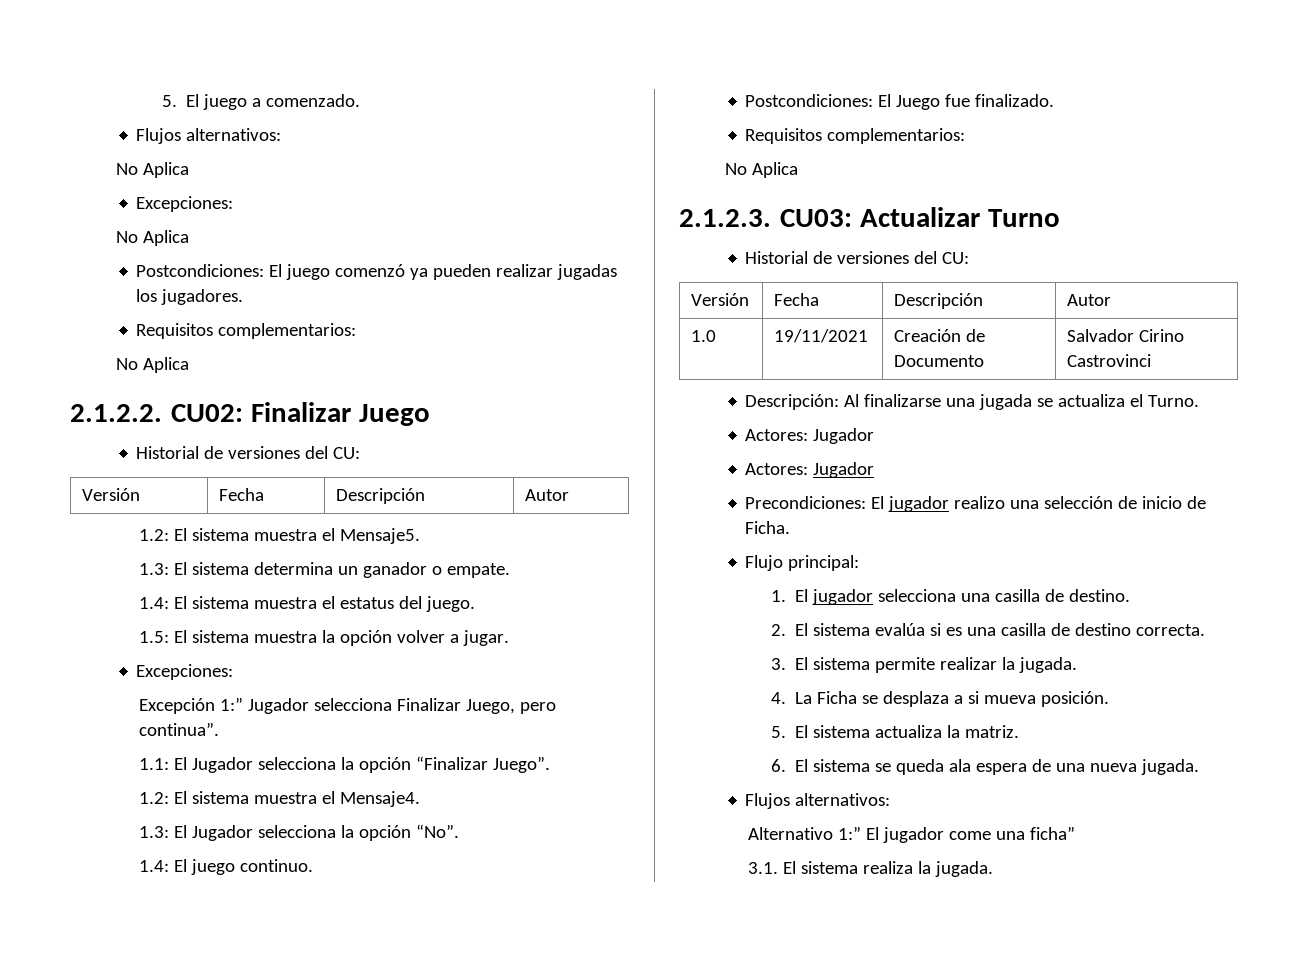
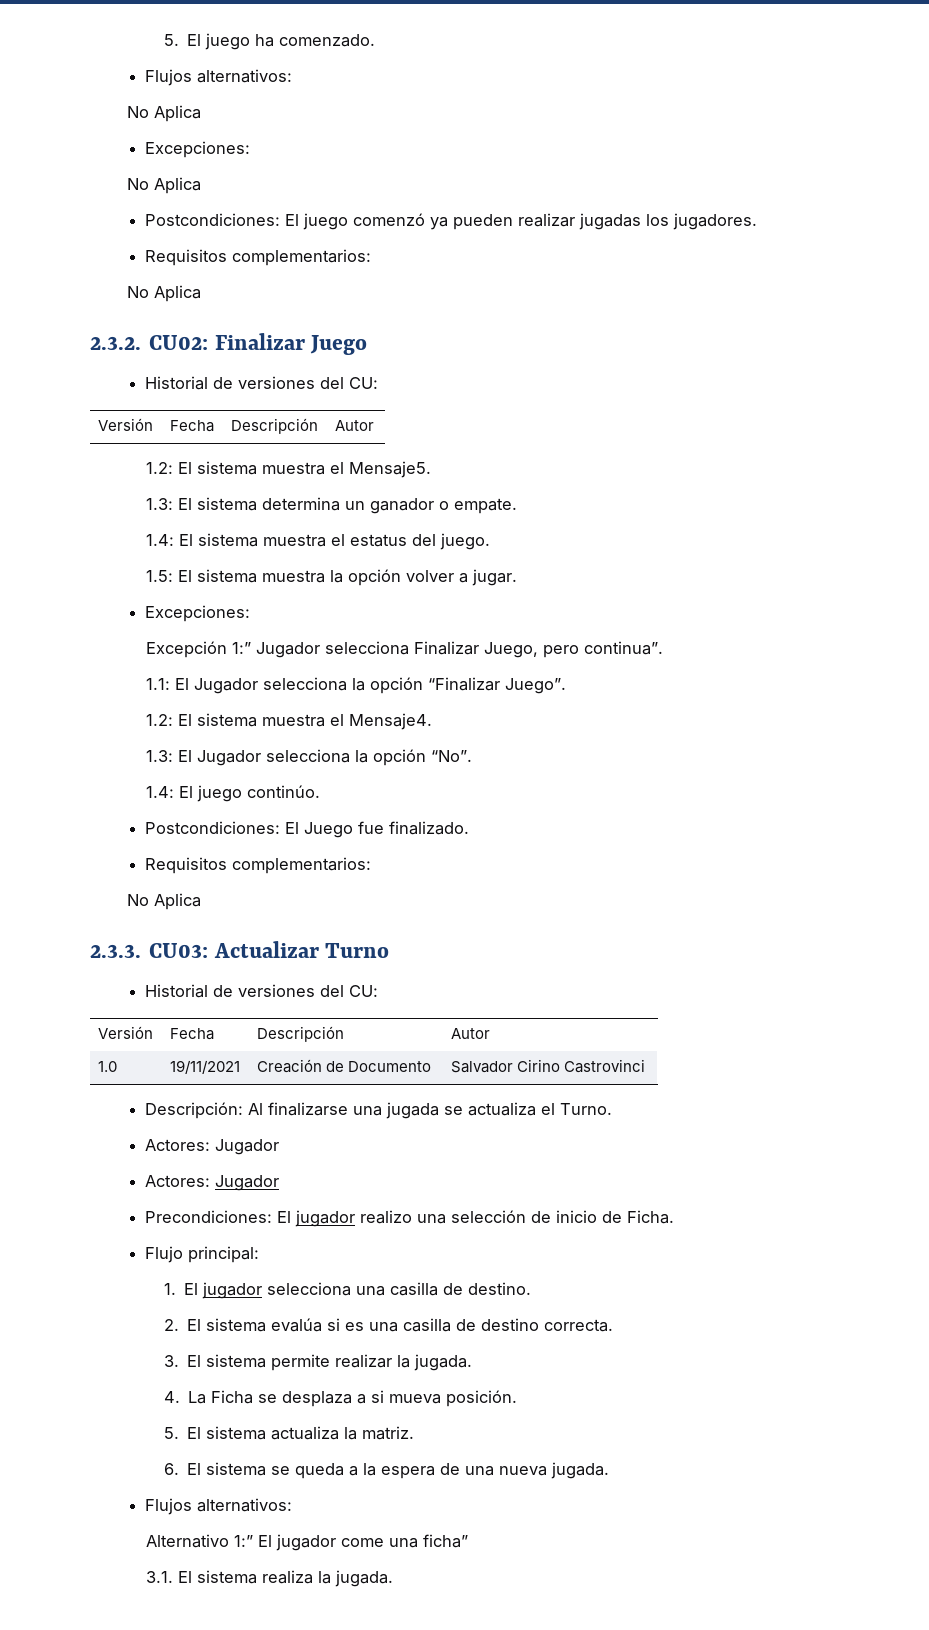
- 5. El juego a comenzado.
+ 5. El juego ha comenzado.
- 2.1.2.2. CU02: Finalizar Juego
+ 2.3.2. CU02: Finalizar Juego
- 1.4: El juego continuo.
+ 1.4: El juego continúo.
- 2.1.2.3. CU03: Actualizar Turno
+ 2.3.3. CU03: Actualizar Turno
- 6. El sistema se queda ala espera de una nueva jugada.
+ 6. El sistema se queda a la espera de una nueva jugada.

